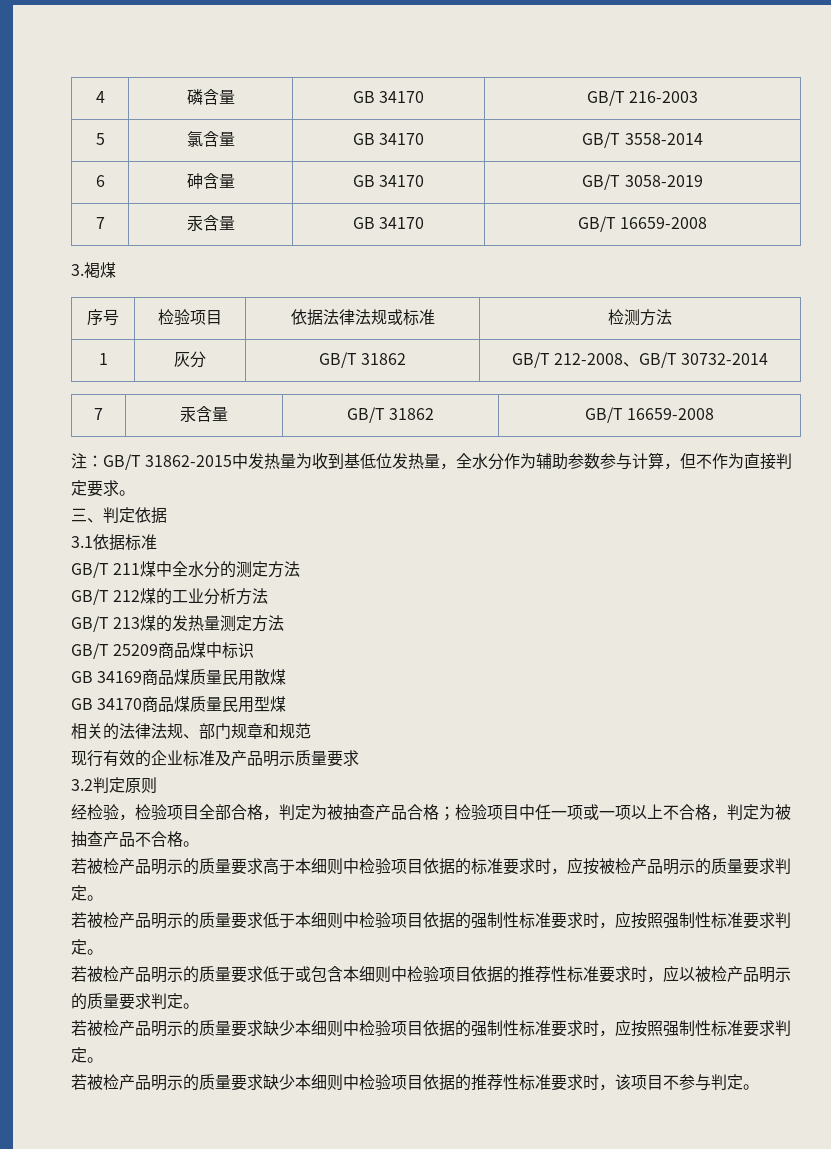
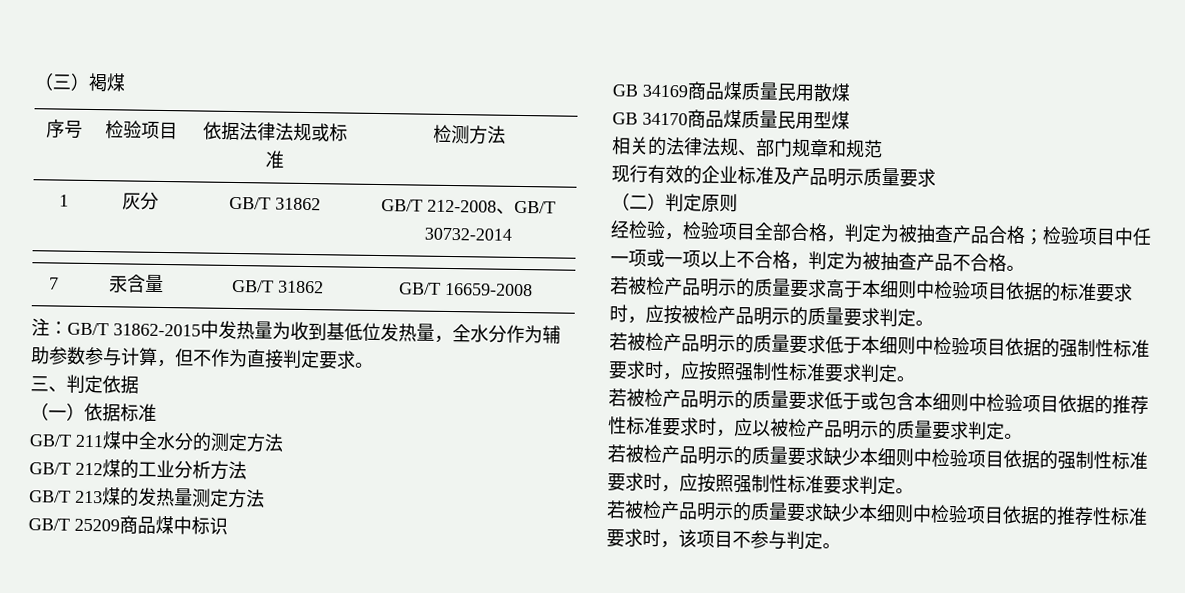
- 4 | 磷含量 | GB 34170 | GB/T 216-2003
- 5 | 氯含量 | GB 34170 | GB/T 3558-2014
- 6 | 砷含量 | GB 34170 | GB/T 3058-2019
- 7 | 汞含量 | GB 34170 | GB/T 16659-2008
- 3.褐煤
+ （三）褐煤
- 3.1依据标准
+ （一）依据标准
- 3.2判定原则
+ （二）判定原则

